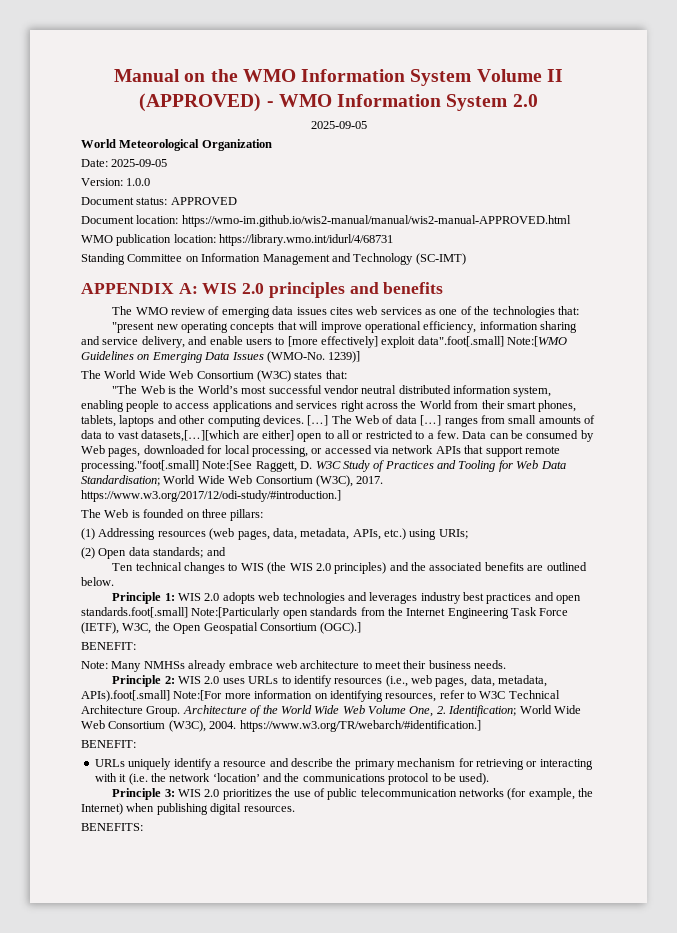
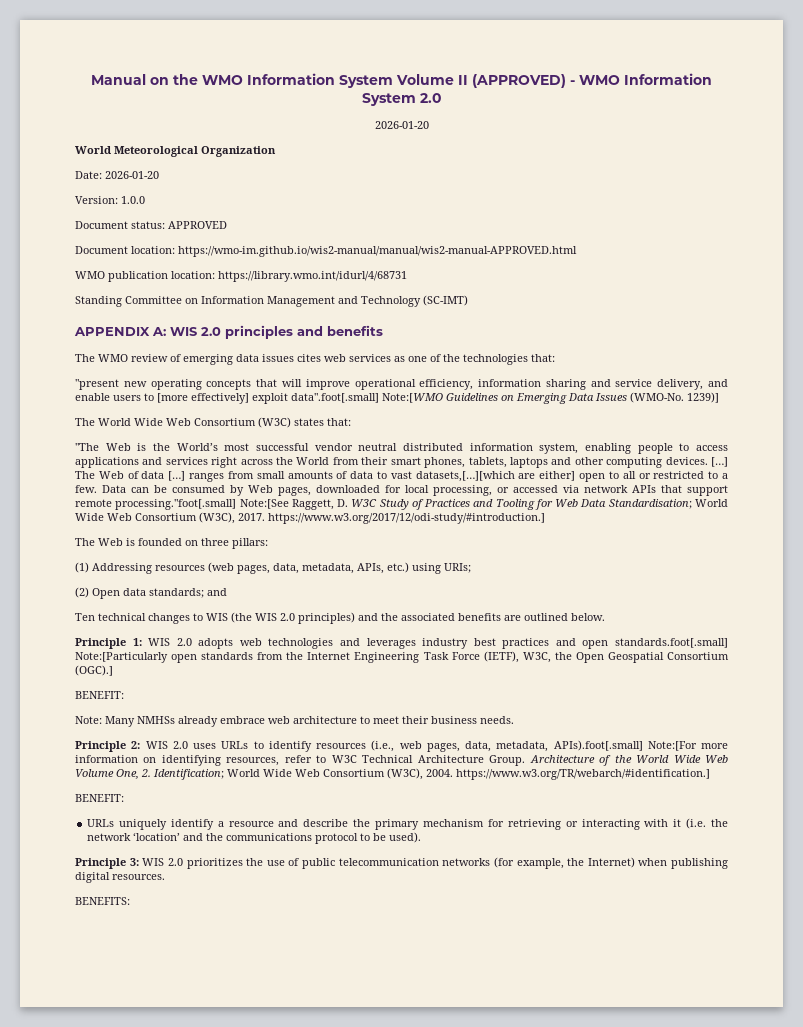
  Manual on the WMO Information System Volume II (APPROVED) - WMO Information System 2.0
- 2025-09-05
+ 2026-01-20
- Date: 2025-09-05
+ Date: 2026-01-20

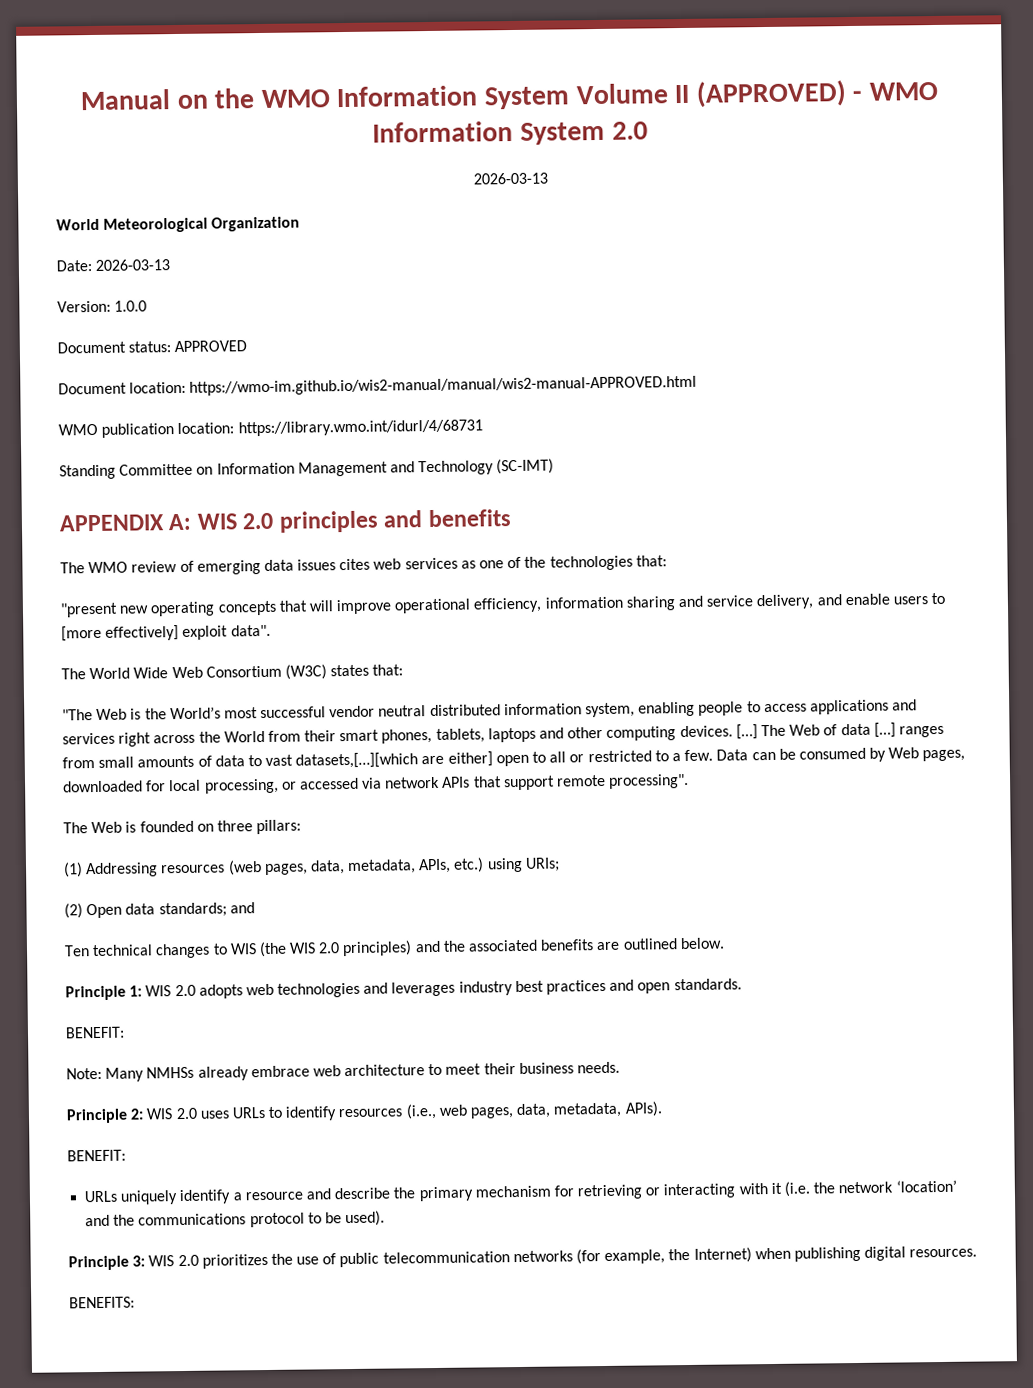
  Manual on the WMO Information System Volume II (APPROVED) - WMO Information System 2.0
- 2026-01-20
+ 2026-03-13
- Date: 2026-01-20
+ Date: 2026-03-13
- "present new operating concepts that will improve operational efficiency, information sharing and service delivery, and enable users to [more effectively] exploit data".foot[.small] Note:[WMO Guidelines on Emerging Data Issues (WMO‑No. 1239)]
+ "present new operating concepts that will improve operational efficiency, information sharing and service delivery, and enable users to [more effectively] exploit data".
- Data can be consumed by Web pages, downloaded for local processing, or accessed via network APIs that support remote processing."foot[.small] Note:[See Raggett, D. W3C Study of Practices and Tooling for Web Data Standardisation; World Wide Web Consortium (W3C), 2017. https://www.w3.org/2017/12/odi-study/#introduction.]
+ Data can be consumed by Web pages, downloaded for local processing, or accessed via network APIs that support remote processing".
- Principle 1: WIS 2.0 adopts web technologies and leverages industry best practices and open standards.foot[.small] Note:[Particularly open standards from the Internet Engineering Task Force (IETF), W3C, the Open Geospatial Consortium (OGC).]
+ Principle 1: WIS 2.0 adopts web technologies and leverages industry best practices and open standards.
- Principle 2: WIS 2.0 uses URLs to identify resources (i.e., web pages, data, metadata, APIs).foot[.small] Note:[For more information on identifying resources, refer to W3C Technical Architecture Group. Architecture of the World Wide Web Volume One, 2. Identification; World Wide Web Consortium (W3C), 2004. https://www.w3.org/TR/webarch/#identification.]
+ Principle 2: WIS 2.0 uses URLs to identify resources (i.e., web pages, data, metadata, APIs).

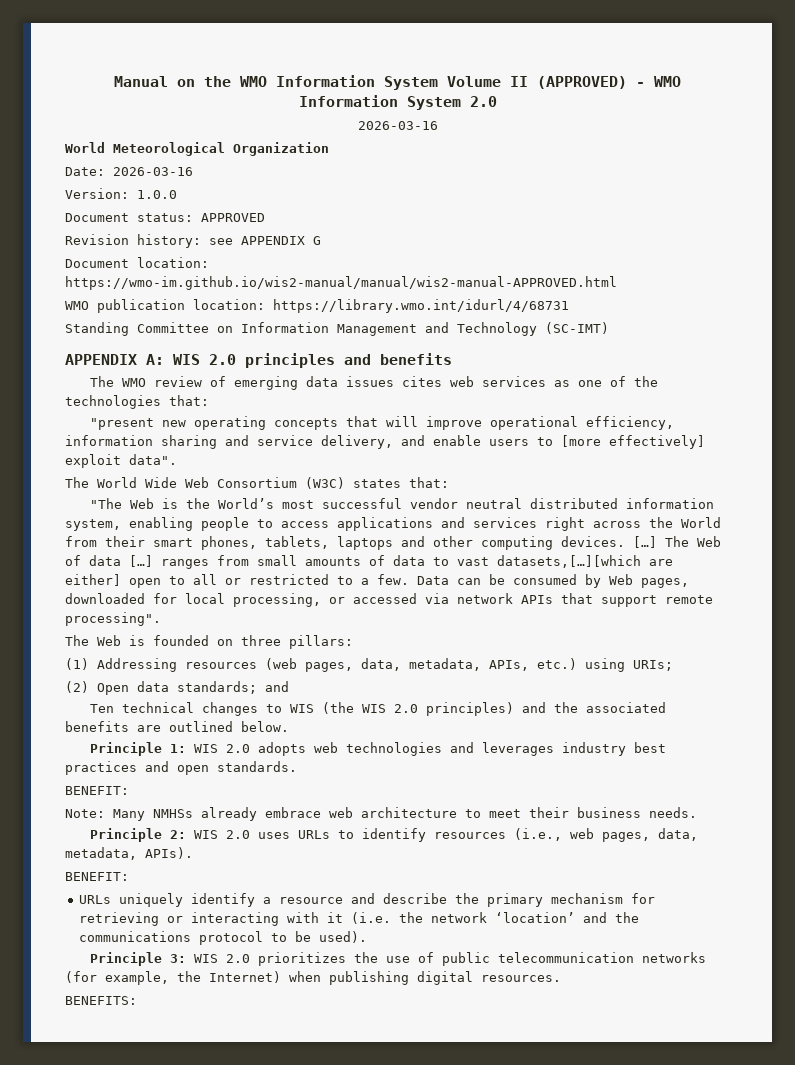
  Manual on the WMO Information System Volume II (APPROVED) - WMO Information System 2.0
- 2026-03-13
+ 2026-03-16
- Date: 2026-03-13
+ Date: 2026-03-16
+ Revision history: see APPENDIX G

